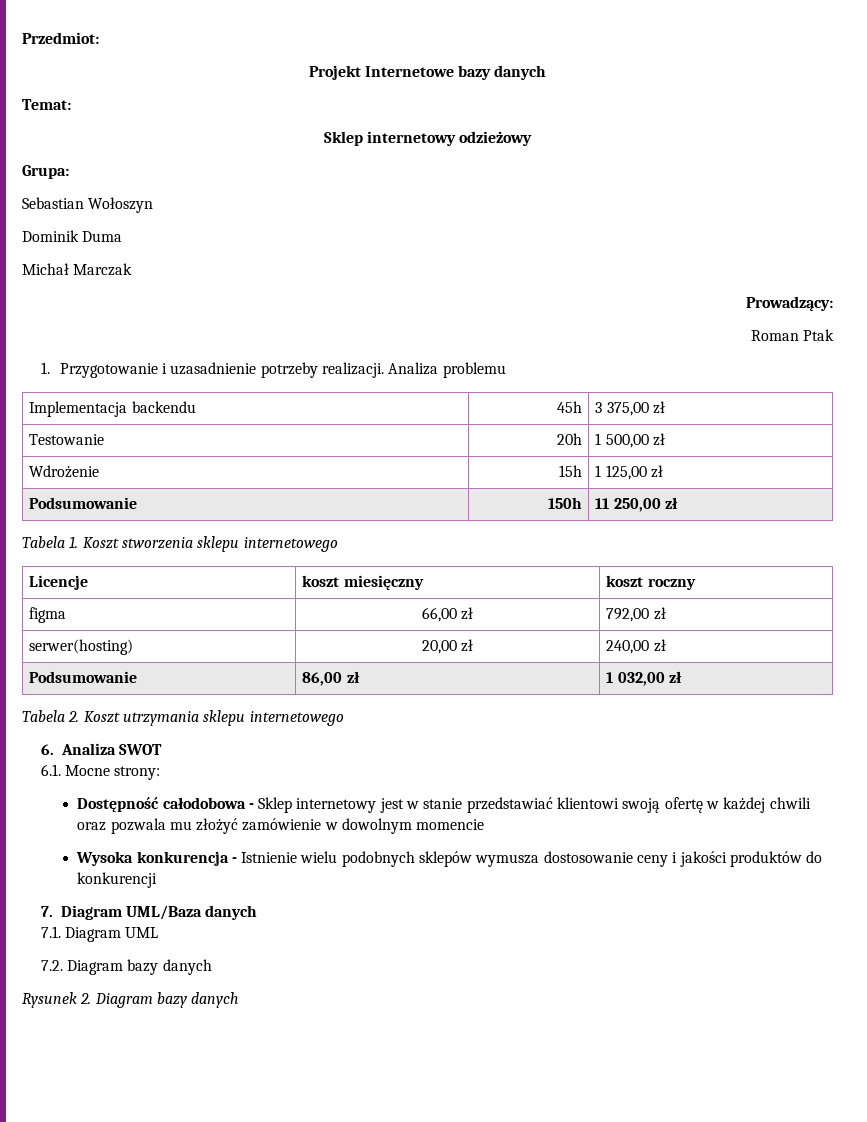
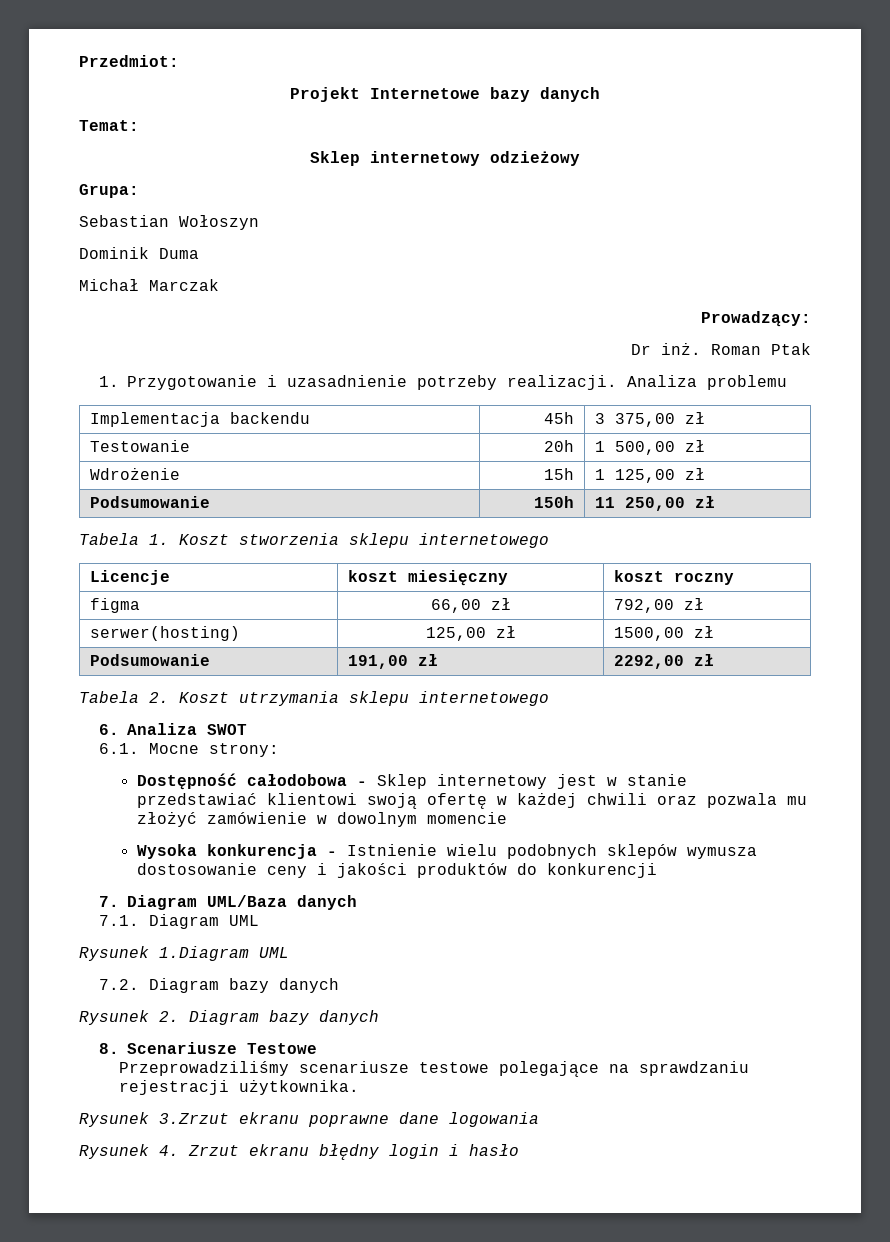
+ Dr inż.
- serwer(hosting) | 20,00 zł | 240,00 zł
- Podsumowanie | 86,00 zł | 1 032,00 zł
+ serwer(hosting) | 125,00 zł | 1500,00 zł
+ Podsumowanie | 191,00 zł | 2292,00 zł
+ Rysunek 1.Diagram UML
+ 8. Scenariusze Testowe
+ Przeprowadziliśmy scenariusze testowe polegające na sprawdzaniu rejestracji użytkownika.
+ Rysunek 3.Zrzut ekranu poprawne dane logowania
+ Rysunek 4. Zrzut ekranu błędny login i hasło

